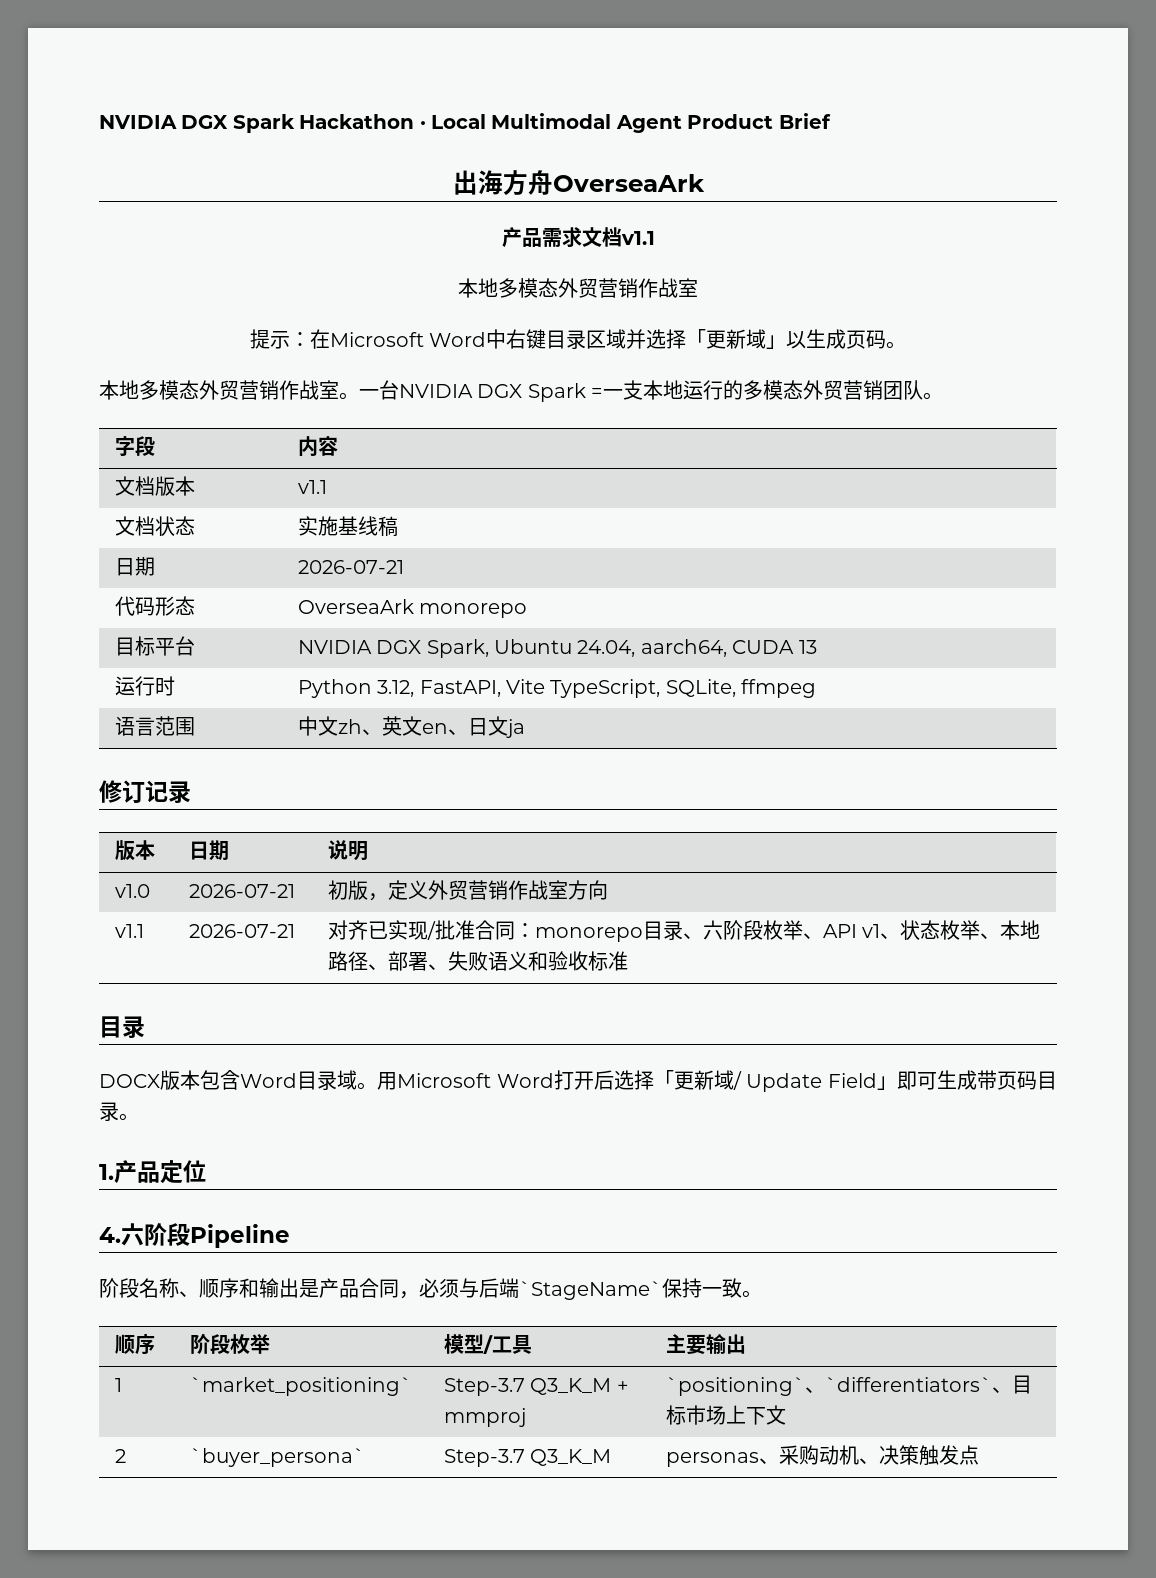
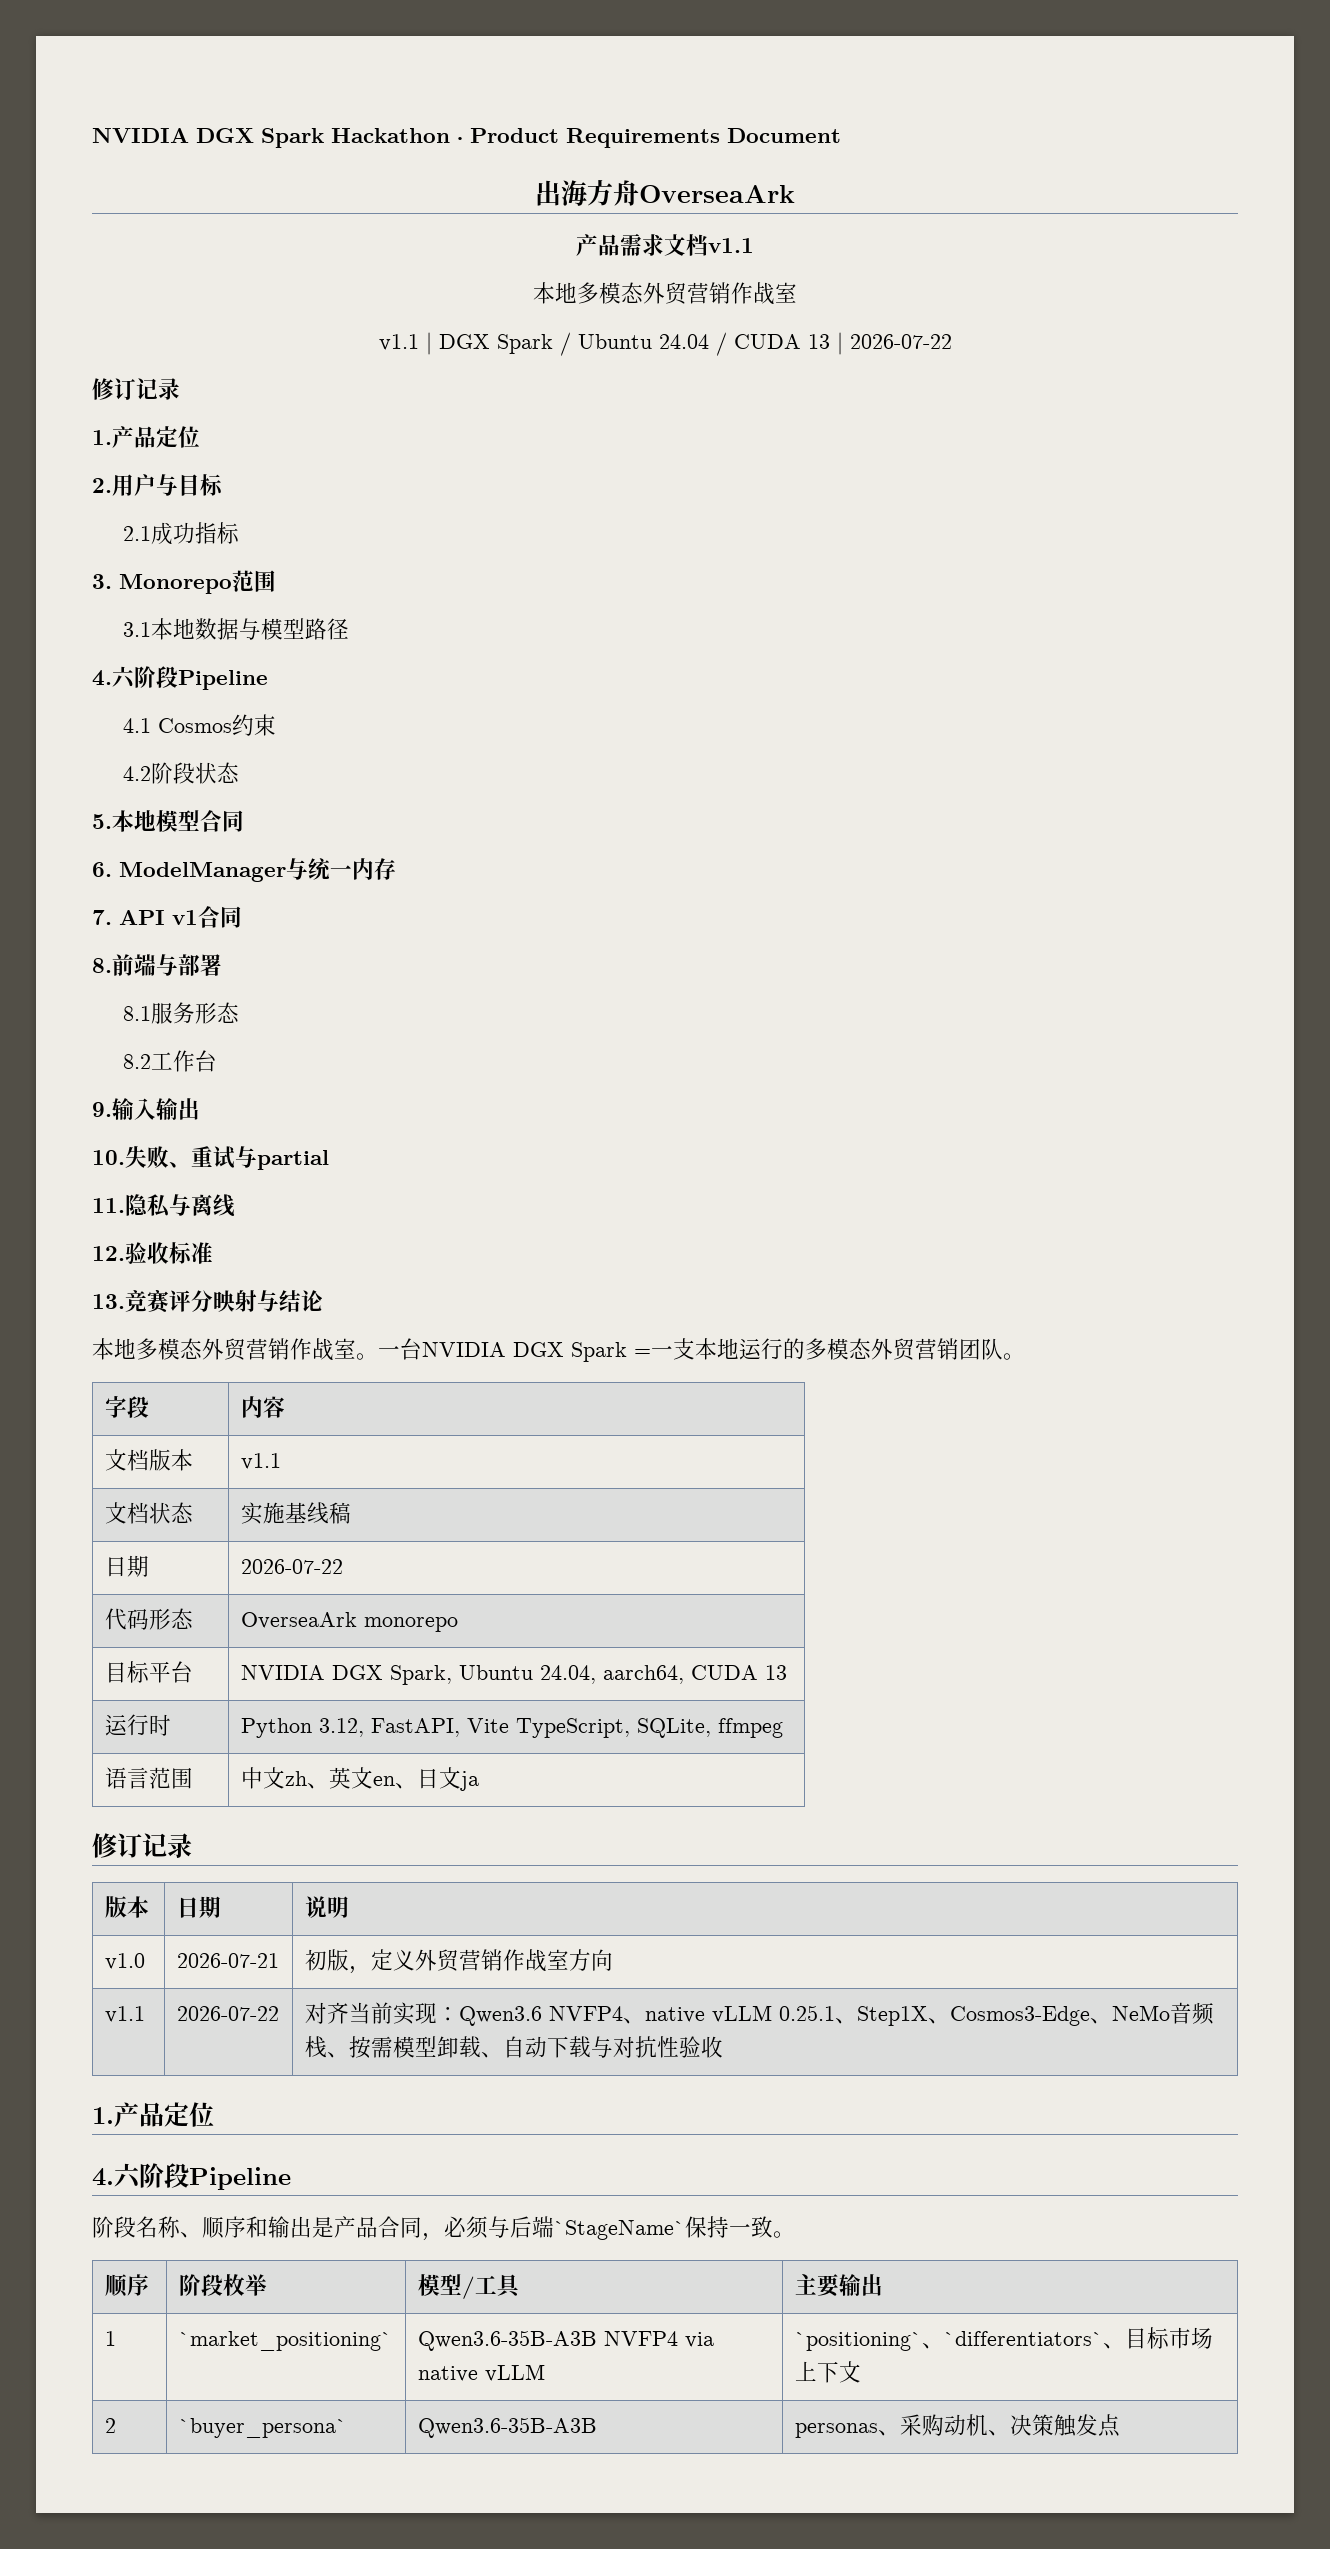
- NVIDIA DGX Spark Hackathon · Local Multimodal Agent Product Brief
+ NVIDIA DGX Spark Hackathon · Product Requirements Document
- 提示：在Microsoft Word中右键目录区域并选择「更新域」以生成页码。
+ v1.1 | DGX Spark / Ubuntu 24.04 / CUDA 13 | 2026-07-22
+ 修订记录
+ 1.产品定位
+ 2.用户与目标
+ 2.1成功指标
+ 3. Monorepo范围
+ 3.1本地数据与模型路径
+ 4.六阶段Pipeline
+ 4.1 Cosmos约束
+ 4.2阶段状态
+ 5.本地模型合同
+ 6. ModelManager与统一内存
+ 7. API v1合同
+ 8.前端与部署
+ 8.1服务形态
+ 8.2工作台
+ 9.输入输出
+ 10.失败、重试与partial
+ 11.隐私与离线
+ 12.验收标准
+ 13.竞赛评分映射与结论
- 日期 | 2026-07-21
+ 日期 | 2026-07-22
- v1.1 | 2026-07-21 | 对齐已实现/批准合同：monorepo目录、六阶段枚举、API v1、状态枚举、本地路径、部署、失败语义和验收标准
- 目录
- DOCX版本包含Word目录域。用Microsoft Word打开后选择「更新域/ Update Field」即可生成带页码目录。
+ v1.1 | 2026-07-22 | 对齐当前实现：Qwen3.6 NVFP4、native vLLM 0.25.1、Step1X、Cosmos3-Edge、NeMo音频栈、按需模型卸载、自动下载与对抗性验收
- 1 | `market_positioning` | Step-3.7 Q3_K_M + mmproj | `positioning`、`differentiators`、目标市场上下文
+ 1 | `market_positioning` | Qwen3.6-35B-A3B NVFP4 via native vLLM | `positioning`、`differentiators`、目标市场上下文
- 2 | `buyer_persona` | Step-3.7 Q3_K_M | personas、采购动机、决策触发点
+ 2 | `buyer_persona` | Qwen3.6-35B-A3B | personas、采购动机、决策触发点

